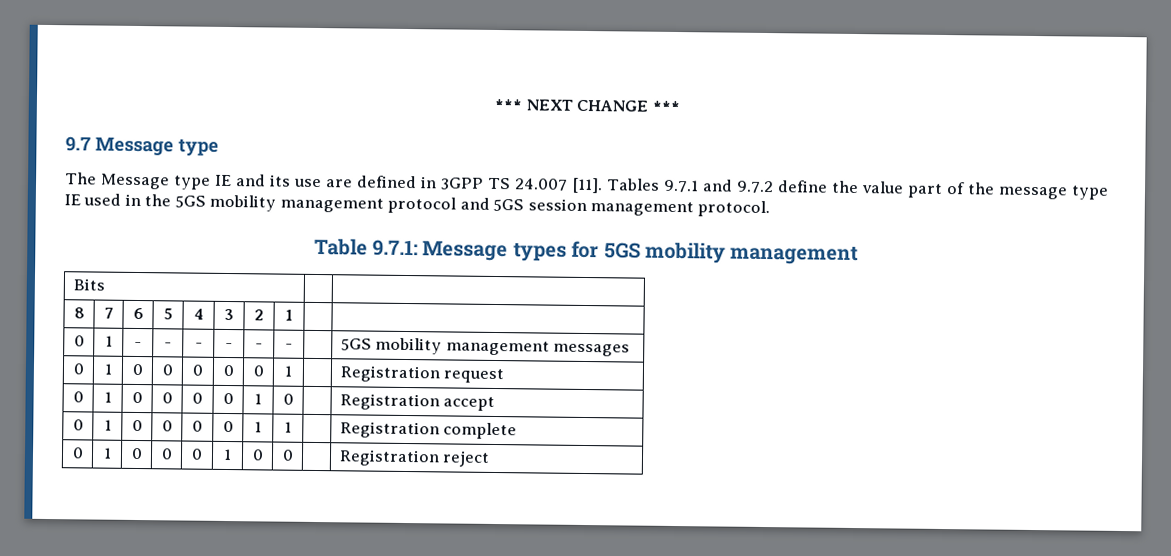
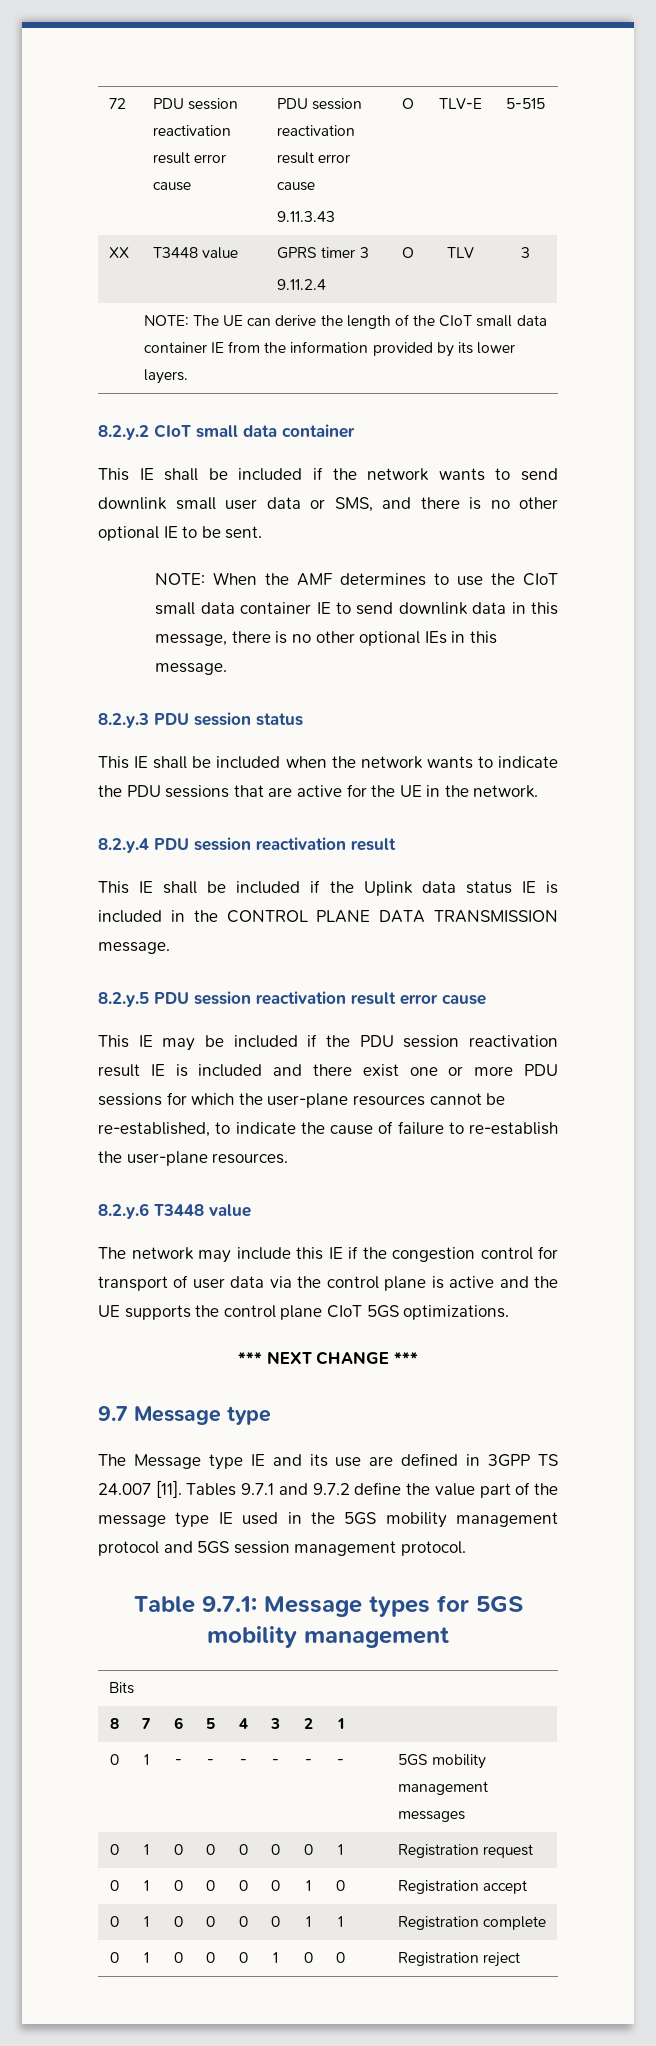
+ 72 | PDU session reactivation result error cause | PDU session reactivation result error cause
+ 9.11.3.43 | O | TLV-E | 5-515
+ XX | T3448 value | GPRS timer 3
+ 9.11.2.4 | O | TLV | 3
+ NOTE: The UE can derive the length of the CIoT small data container IE from the information provided by its lower layers.
+ 8.2.y.2 CIoT small data container
+ This IE shall be included if the network wants to send downlink small user data or SMS, and there is no other optional IE to be sent.
+ NOTE: When the AMF determines to use the CIoT small data container IE to send downlink data in this message, there is no other optional IEs in this message.
+ 8.2.y.3 PDU session status
+ This IE shall be included when the network wants to indicate the PDU sessions that are active for the UE in the network.
+ 8.2.y.4 PDU session reactivation result
+ This IE shall be included if the Uplink data status IE is included in the CONTROL PLANE DATA TRANSMISSION message.
+ 8.2.y.5 PDU session reactivation result error cause
+ This IE may be included if the PDU session reactivation result IE is included and there exist one or more PDU sessions for which the user-plane resources cannot be re-established, to indicate the cause of failure to re-establish the user-plane resources.
+ 8.2.y.6 T3448 value
+ The network may include this IE if the congestion control for transport of user data via the control plane is active and the UE supports the control plane CIoT 5GS optimizations.

